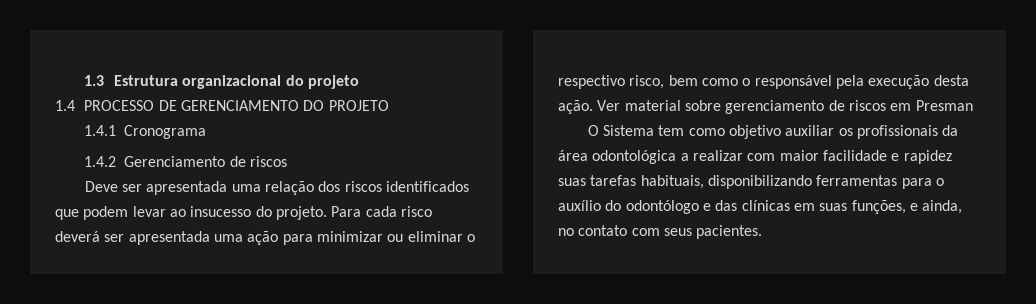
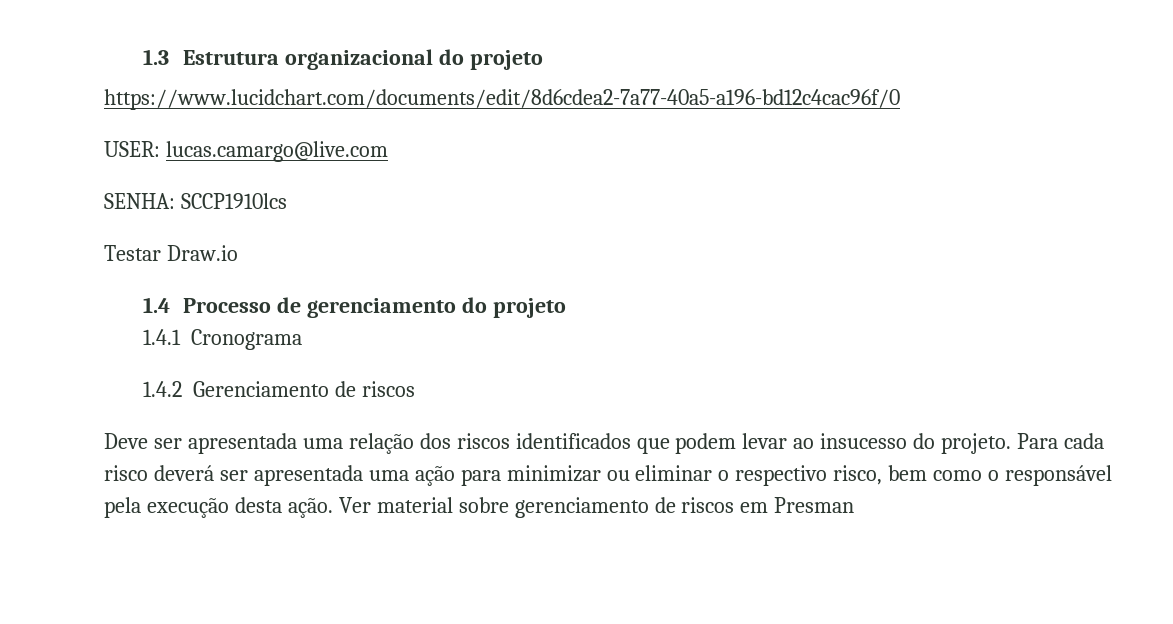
- 1.4 PROCESSO DE GERENCIAMENTO DO PROJETO
+ https://www.lucidchart.com/documents/edit/8d6cdea2-7a77-40a5-a196-bd12c4cac96f/0
+ USER: lucas.camargo@live.com
+ SENHA: SCCP1910lcs
+ Testar Draw.io
+ 1.4 Processo de gerenciamento do projeto
- O Sistema tem como objetivo auxiliar os profissionais da área odontológica a realizar com maior facilidade e rapidez suas tarefas habituais, disponibilizando ferramentas para o auxílio do odontólogo e das clínicas em suas funções, e ainda, no contato com seus pacientes.

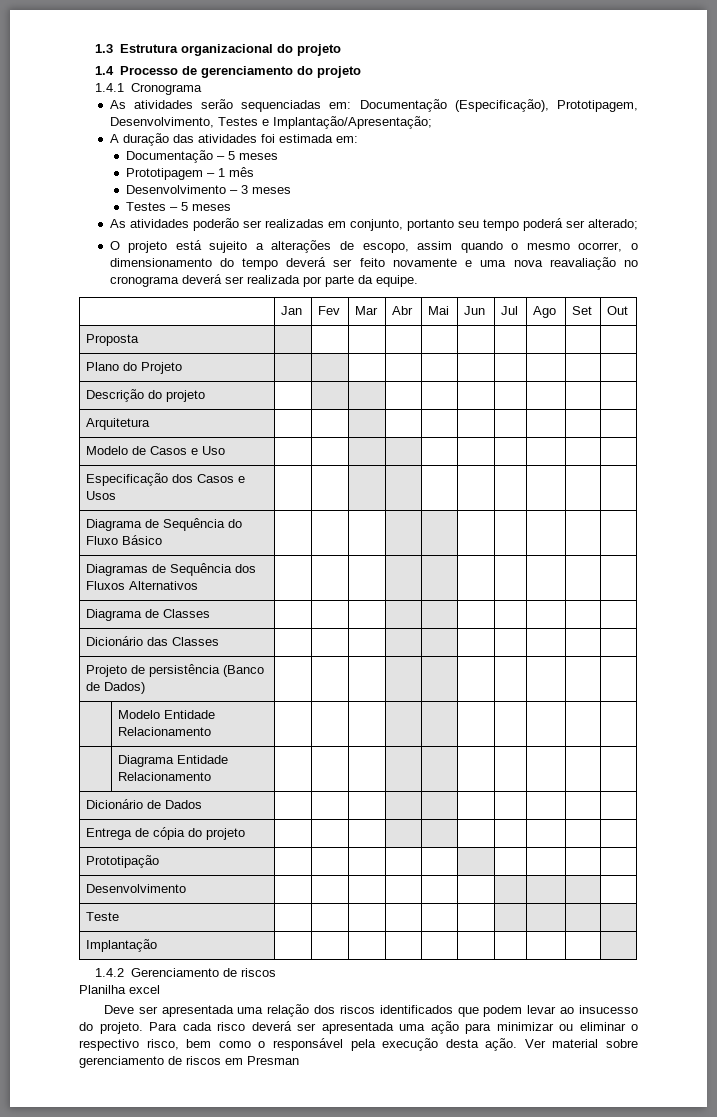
- https://www.lucidchart.com/documents/edit/8d6cdea2-7a77-40a5-a196-bd12c4cac96f/0
- USER: lucas.camargo@live.com
- SENHA: SCCP1910lcs
- Testar Draw.io
+ As atividades serão sequenciadas em: Documentação (Especificação), Prototipagem, Desenvolvimento, Testes e Implantação/Apresentação;
+ A duração das atividades foi estimada em:
+ Documentação – 5 meses
+ Prototipagem – 1 mês
+ Desenvolvimento – 3 meses
+ Testes – 5 meses
+ As atividades poderão ser realizadas em conjunto, portanto seu tempo poderá ser alterado;
+ O projeto está sujeito a alterações de escopo, assim quando o mesmo ocorrer, o dimensionamento do tempo deverá ser feito novamente e uma nova reavaliação no cronograma deverá ser realizada por parte da equipe.
+ | Jan | Fev | Mar | Abr | Mai | Jun | Jul | Ago | Set | Out
+ Proposta | | | | | | | | | |
+ Plano do Projeto | | | | | | | | | |
+ Descrição do projeto | | | | | | | | | |
+ Arquitetura | | | | | | | | | |
+ Modelo de Casos e Uso | | | | | | | | | |
+ Especificação dos Casos e Usos | | | | | | | | | |
+ Diagrama de Sequência do Fluxo Básico | | | | | | | | | |
+ Diagramas de Sequência dos Fluxos Alternativos | | | | | | | | | |
+ Diagrama de Classes | | | | | | | | | |
+ Dicionário das Classes | | | | | | | | | |
+ Projeto de persistência (Banco de Dados) | | | | | | | | | |
+ | Modelo Entidade Relacionamento | | | | | | | | | |
+ | Diagrama Entidade Relacionamento | | | | | | | | | |
+ Dicionário de Dados | | | | | | | | | |
+ Entrega de cópia do projeto | | | | | | | | | |
+ Prototipação | | | | | | | | | |
+ Desenvolvimento | | | | | | | | | |
+ Teste | | | | | | | | | |
+ Implantação | | | | | | | | | |
+ Planilha excel

